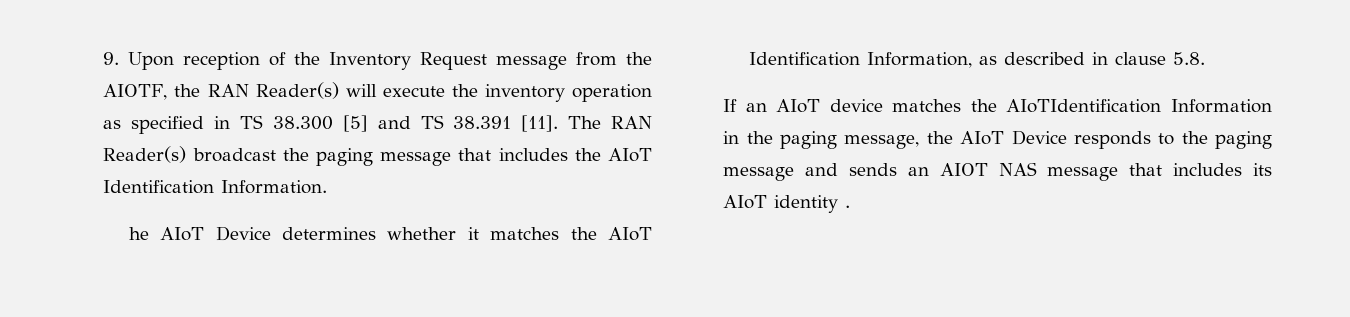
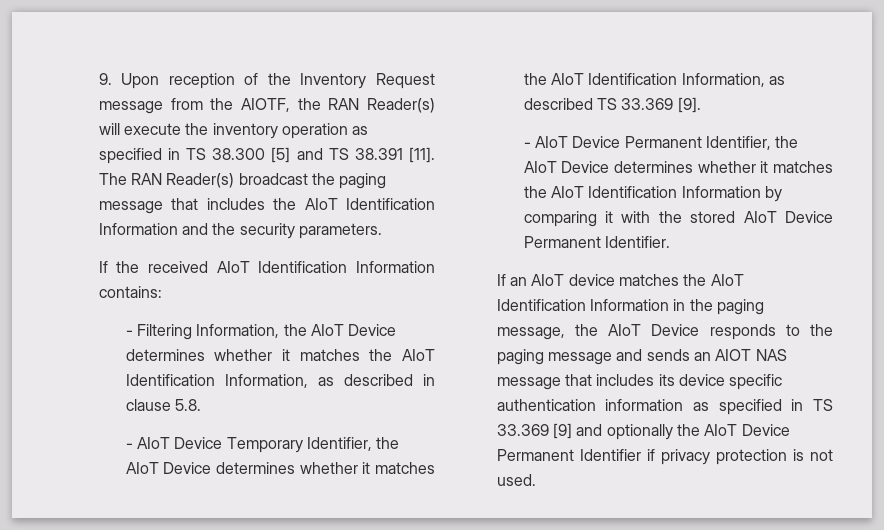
- The RAN Reader(s) broadcast the paging message that includes the AIoT Identification Information.
- he AIoT Device determines whether it matches the AIoT Identification Information, as described in clause 5.8.
+ The RAN Reader(s) broadcast the paging message that includes the AIoT Identification Information and the security parameters.
+ If the received AIoT Identification Information contains:
+ - Filtering Information, the AIoT Device determines whether it matches the AIoT Identification Information, as described in clause 5.8.
+ - AIoT Device Temporary Identifier, the AIoT Device determines whether it matches the AIoT Identification Information, as described TS 33.369 [9].
+ - AIoT Device Permanent Identifier, the AIoT Device determines whether it matches the AIoT Identification Information by comparing it with the stored AIoT Device Permanent Identifier.
- If an AIoT device matches the AIoTIdentification Information in the paging message, the AIoT Device responds to the paging message and sends an AIOT NAS message that includes its AIoT identity .
+ If an AIoT device matches the AIoT Identification Information in the paging message, the AIoT Device responds to the paging message and sends an AIOT NAS message that includes its device specific authentication information as specified in TS 33.369 [9] and optionally the AIoT Device Permanent Identifier if privacy protection is not used.

